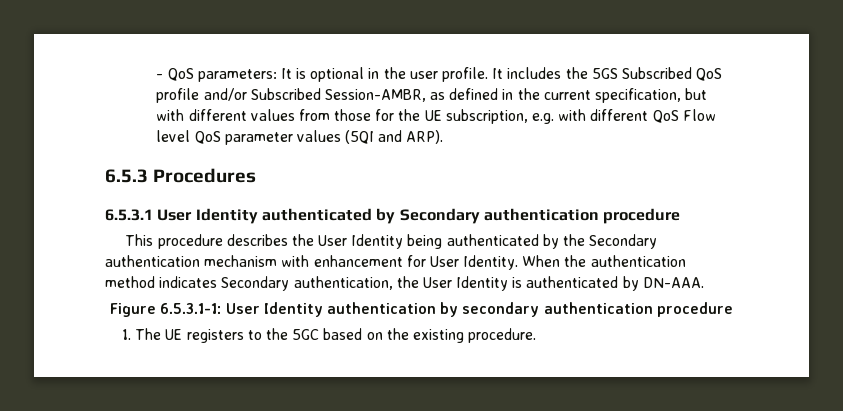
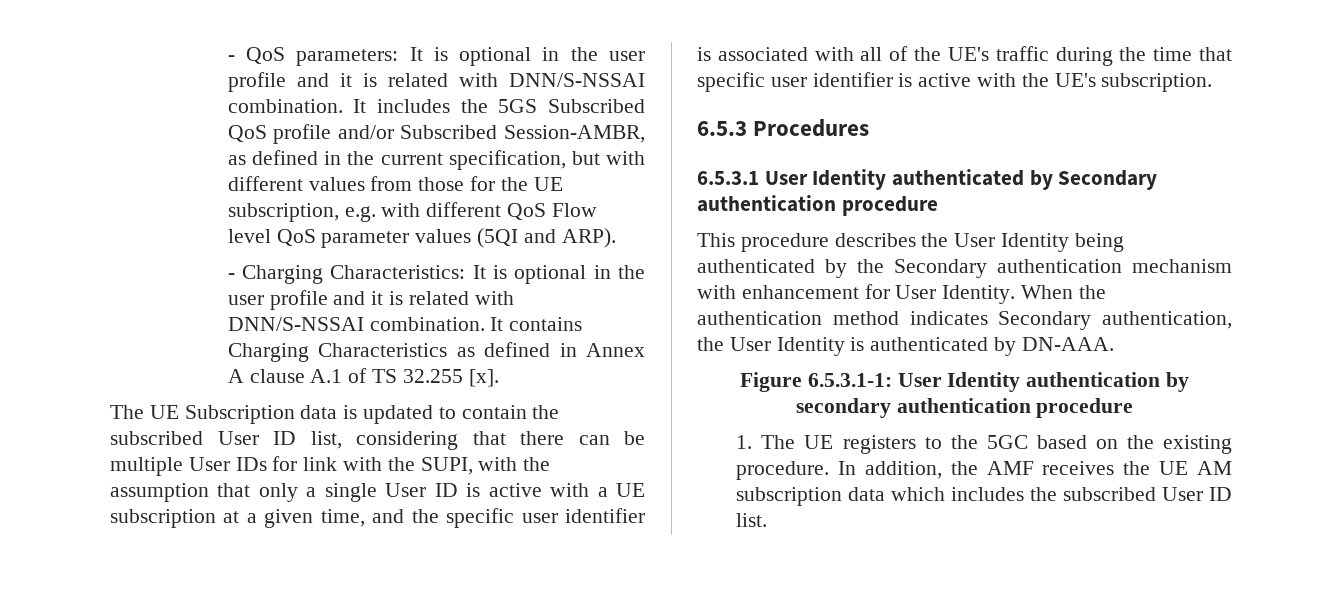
- - QoS parameters: It is optional in the user profile.
+ - QoS parameters: It is optional in the user profile and it is related with DNN/S-NSSAI combination.
+ - Charging Characteristics: It is optional in the user profile and it is related with DNN/S-NSSAI combination. It contains Charging Characteristics as defined in Annex A clause A.1 of TS 32.255 [x].
+ The UE Subscription data is updated to contain the subscribed User ID list, considering that there can be multiple User IDs for link with the SUPI, with the assumption that only a single User ID is active with a UE subscription at a given time, and the specific user identifier is associated with all of the UE's traffic during the time that specific user identifier is active with the UE's subscription.
+ In addition, the AMF receives the UE AM subscription data which includes the subscribed User ID list.

